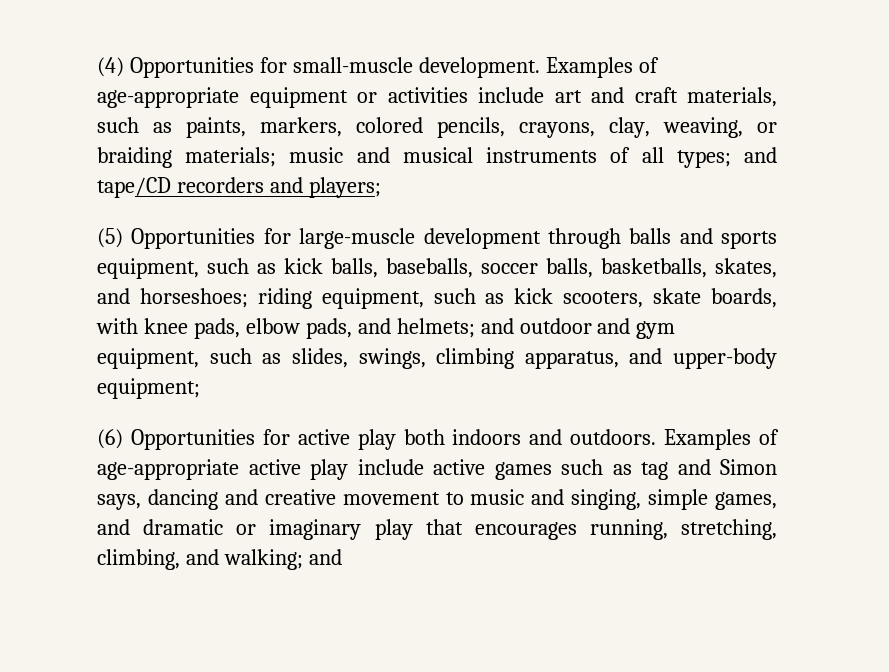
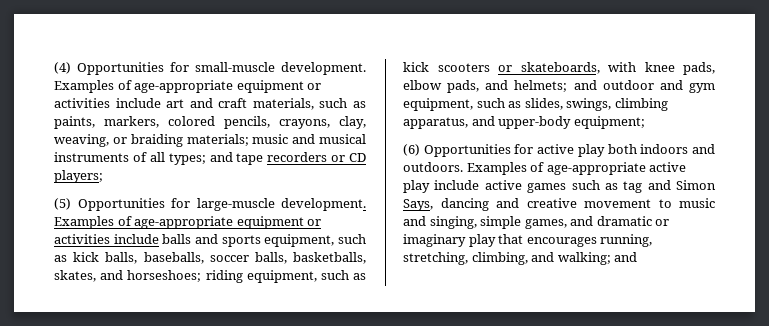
- Examples of age-appropriate equipment or activities include art and craft materials, such as paints, markers, colored pencils, crayons, clay, weaving, or braiding materials; music and musical instruments of all types; and tape/CD recorders and players;
+ Examples of age-appropriate equipment or activities include art and craft materials, such as paints, markers, colored pencils, crayons, clay, weaving, or braiding materials; music and musical instruments of all types; and tape recorders or CD players;
- (5) Opportunities for large-muscle development through balls and sports equipment, such as kick balls, baseballs, soccer balls, basketballs, skates, and horseshoes; riding equipment, such as kick scooters, skate boards, with knee pads, elbow pads, and helmets; and outdoor and gym equipment, such as slides, swings, climbing apparatus, and upper-body equipment;
+ (5) Opportunities for large-muscle development. Examples of age-appropriate equipment or activities include balls and sports equipment, such as kick balls, baseballs, soccer balls, basketballs, skates, and horseshoes; riding equipment, such as kick scooters or skateboards, with knee pads, elbow pads, and helmets; and outdoor and gym equipment, such as slides, swings, climbing apparatus, and upper-body equipment;
- Examples of age-appropriate active play include active games such as tag and Simon says, dancing and creative movement to music and singing, simple games, and dramatic or imaginary play that encourages running, stretching, climbing, and walking; and
+ Examples of age-appropriate active play include active games such as tag and Simon Says, dancing and creative movement to music and singing, simple games, and dramatic or imaginary play that encourages running, stretching, climbing, and walking; and

